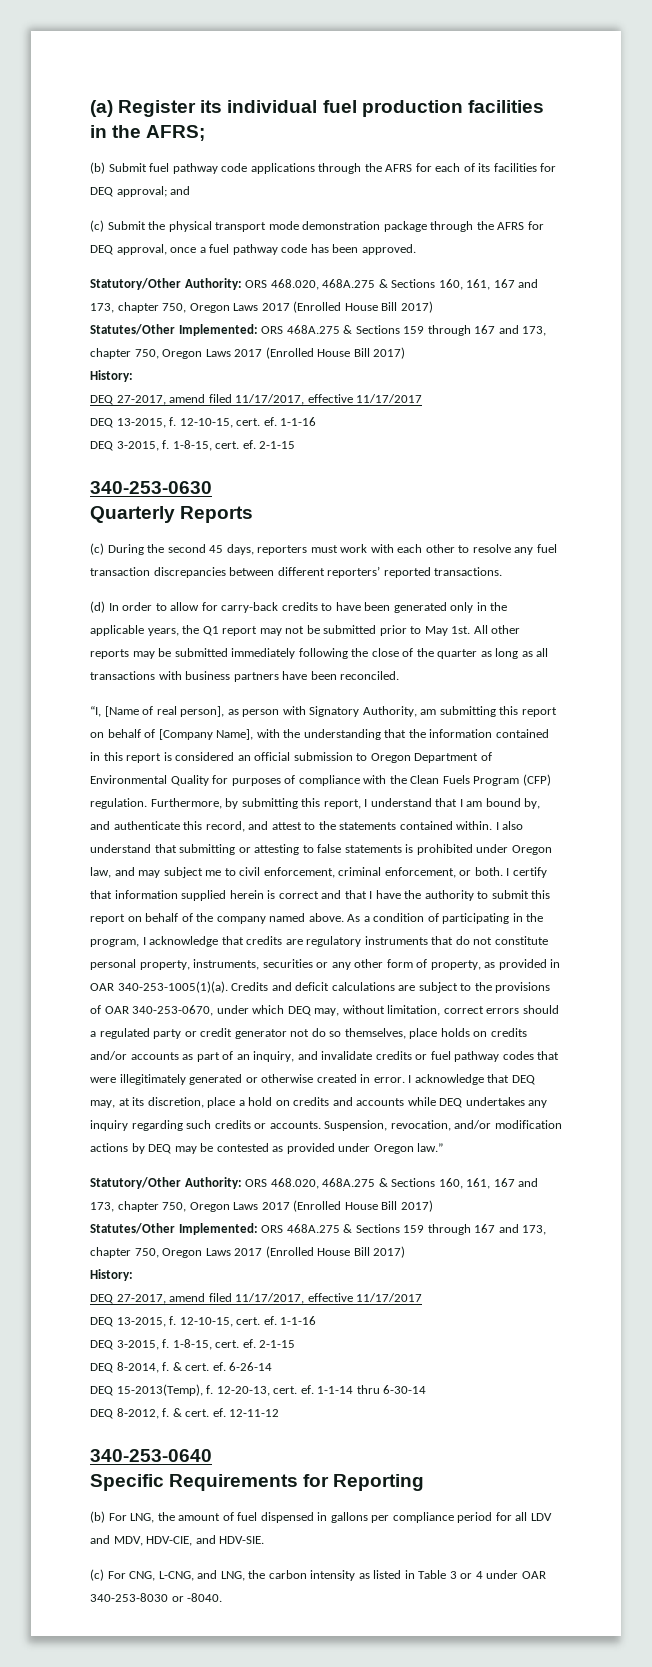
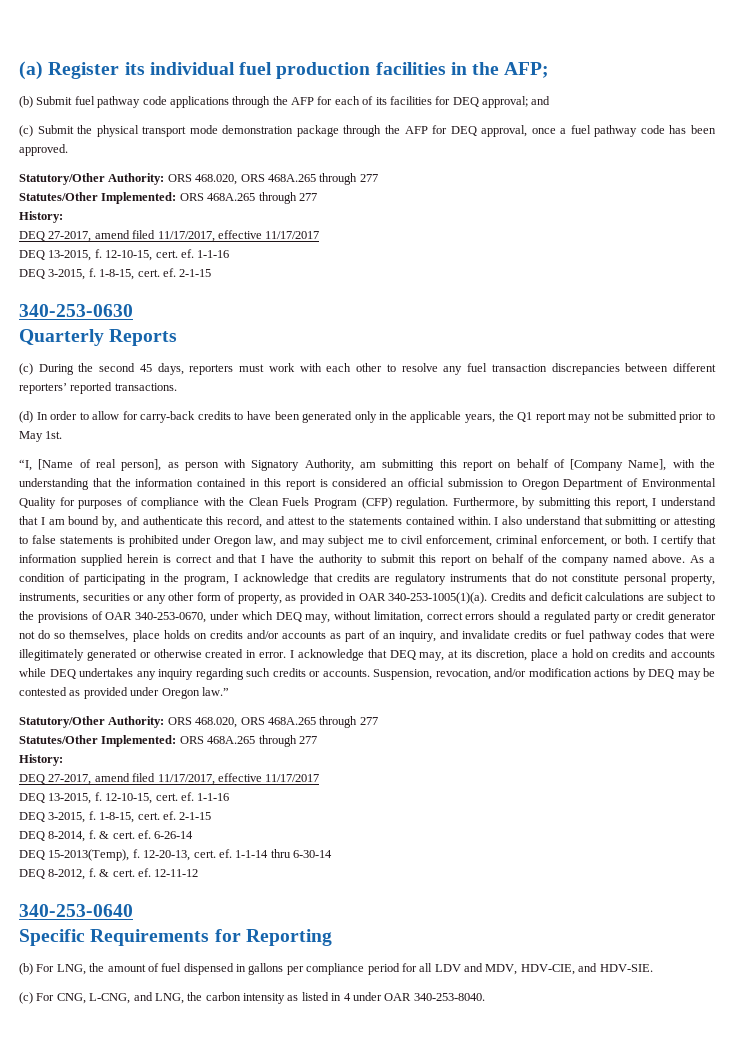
- (a) Register its individual fuel production facilities in the AFRS;
+ (a) Register its individual fuel production facilities in the AFP;
- (b) Submit fuel pathway code applications through the AFRS for each of its facilities for DEQ approval; and
+ (b) Submit fuel pathway code applications through the AFP for each of its facilities for DEQ approval; and
- (c) Submit the physical transport mode demonstration package through the AFRS for DEQ approval, once a fuel pathway code has been approved.
- Statutory/Other Authority: ORS 468.020, 468A.275 & Sections 160, 161, 167 and 173, chapter 750, Oregon Laws 2017 (Enrolled House Bill 2017)
- Statutes/Other Implemented: ORS 468A.275 & Sections 159 through 167 and 173, chapter 750, Oregon Laws 2017 (Enrolled House Bill 2017)
+ (c) Submit the physical transport mode demonstration package through the AFP for DEQ approval, once a fuel pathway code has been approved.
+ Statutory/Other Authority: ORS 468.020, ORS 468A.265 through 277
+ Statutes/Other Implemented: ORS 468A.265 through 277
- All other reports may be submitted immediately following the close of the quarter as long as all transactions with business partners have been reconciled.
  Suspension, revocation, and/or modification actions by DEQ may be contested as provided under Oregon law.”
- Statutory/Other Authority: ORS 468.020, 468A.275 & Sections 160, 161, 167 and 173, chapter 750, Oregon Laws 2017 (Enrolled House Bill 2017)
- Statutes/Other Implemented: ORS 468A.275 & Sections 159 through 167 and 173, chapter 750, Oregon Laws 2017 (Enrolled House Bill 2017)
+ Statutory/Other Authority: ORS 468.020, ORS 468A.265 through 277
+ Statutes/Other Implemented: ORS 468A.265 through 277
- (c) For CNG, L-CNG, and LNG, the carbon intensity as listed in Table 3 or 4 under OAR 340-253-8030 or -8040.
+ (c) For CNG, L-CNG, and LNG, the carbon intensity as listed in 4 under OAR 340-253-8040.

